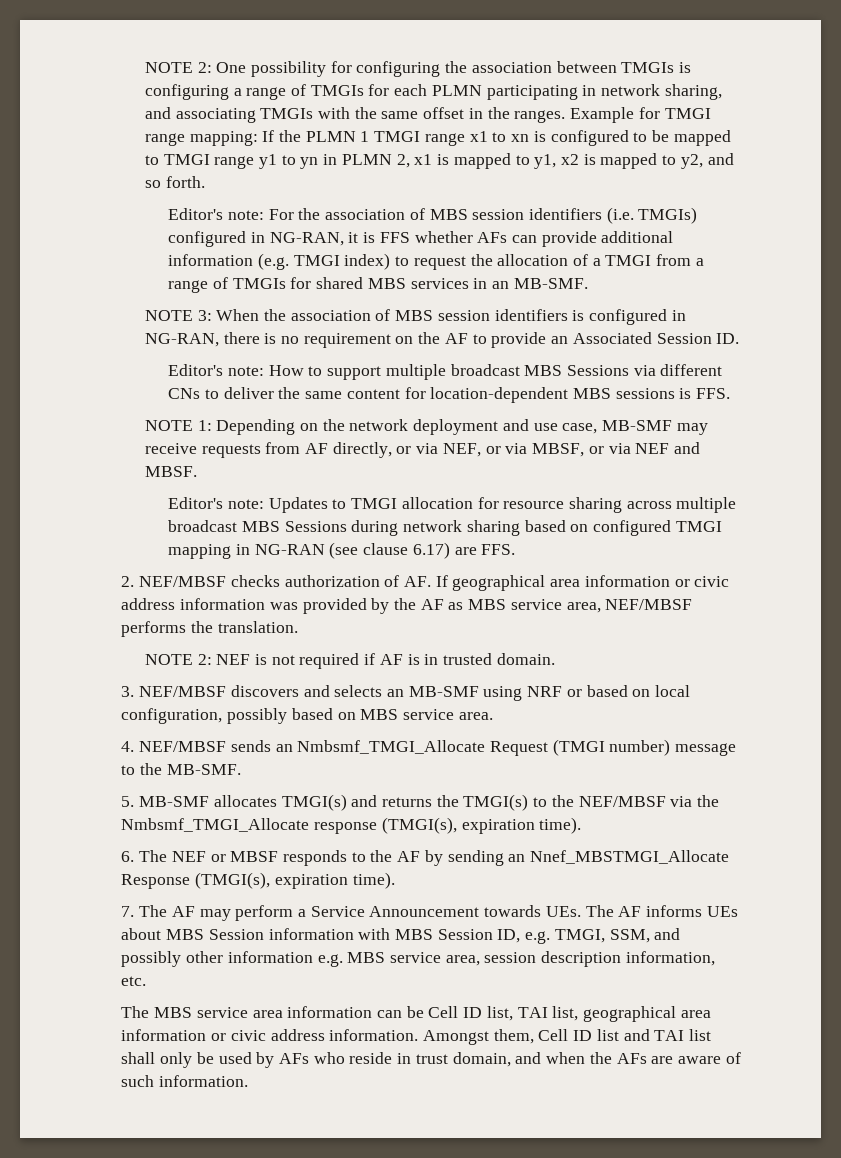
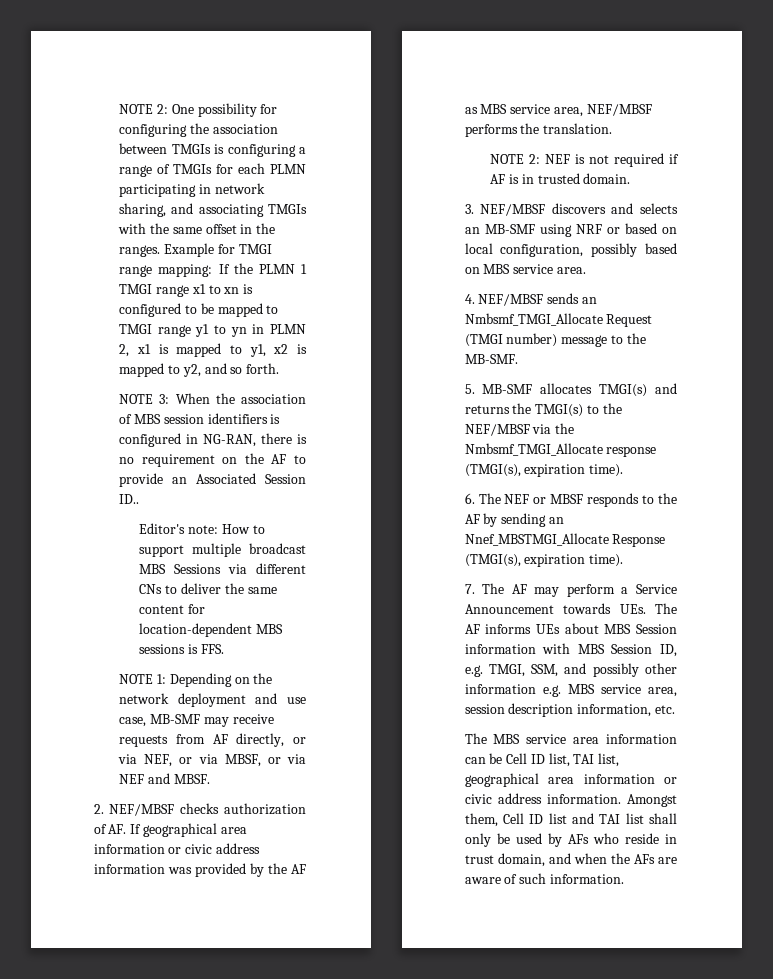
- Editor's note: For the association of MBS session identifiers (i.e. TMGIs) configured in NG-RAN, it is FFS whether AFs can provide additional information (e.g. TMGI index) to request the allocation of a TMGI from a range of TMGIs for shared MBS services in an MB-SMF.
- NOTE 3: When the association of MBS session identifiers is configured in NG-RAN, there is no requirement on the AF to provide an Associated Session ID.
+ NOTE 3: When the association of MBS session identifiers is configured in NG-RAN, there is no requirement on the AF to provide an Associated Session ID..
- Editor's note: Updates to TMGI allocation for resource sharing across multiple broadcast MBS Sessions during network sharing based on configured TMGI mapping in NG-RAN (see clause 6.17) are FFS.

